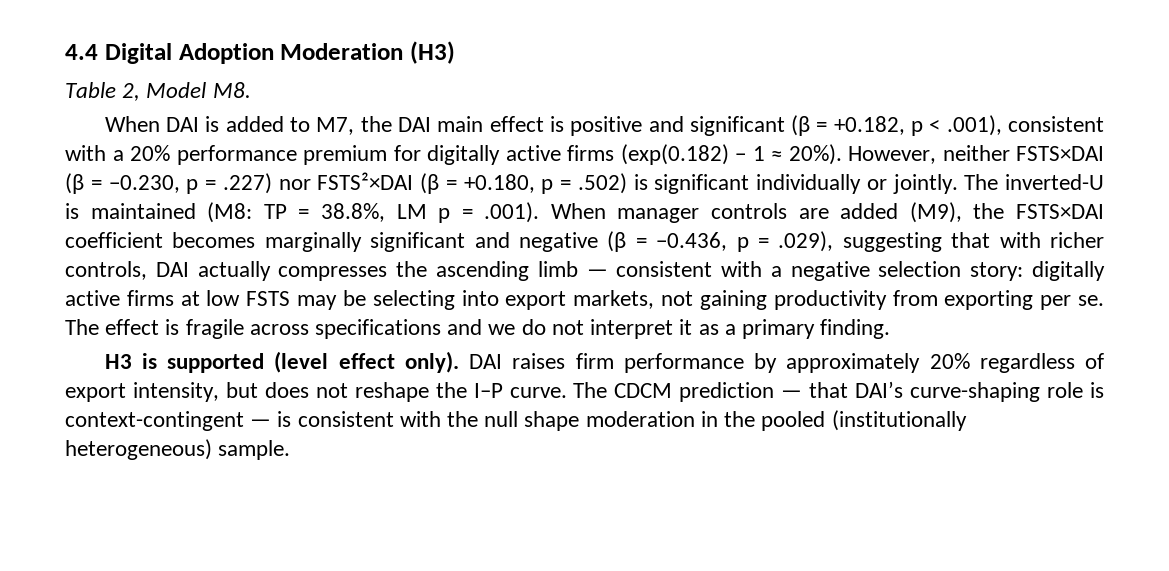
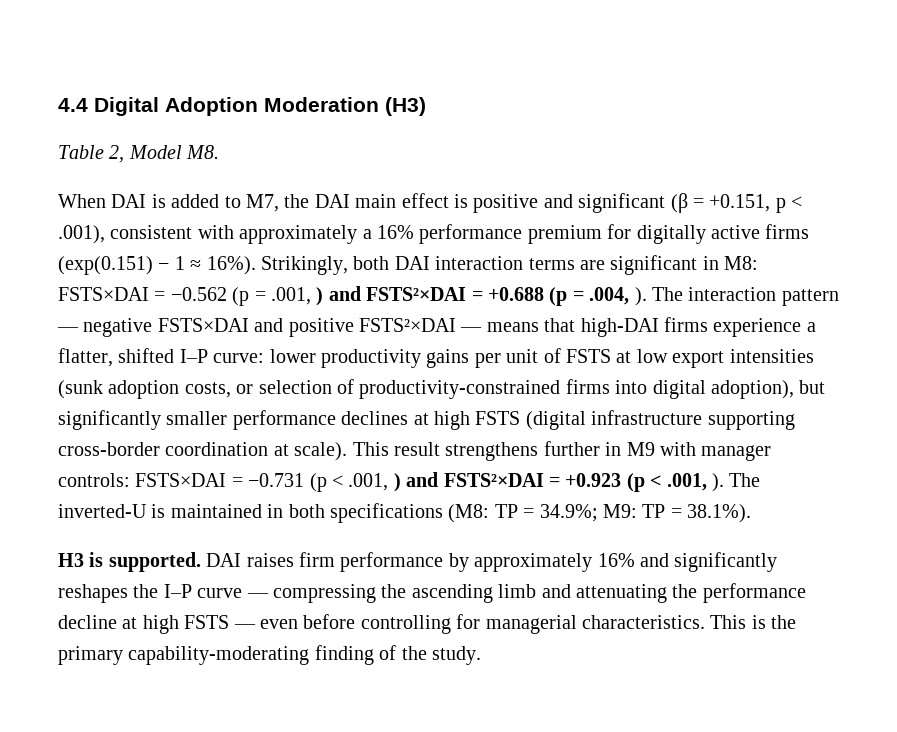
- When DAI is added to M7, the DAI main effect is positive and significant (β = +0.182, p < .001), consistent with a 20% performance premium for digitally active firms (exp(0.182) − 1 ≈ 20%). However, neither FSTS×DAI (β = −0.230, p = .227) nor FSTS²×DAI (β = +0.180, p = .502) is significant individually or jointly. The inverted-U is maintained (M8: TP = 38.8%, LM p = .001). When manager controls are added (M9), the FSTS×DAI coefficient becomes marginally significant and negative (β = −0.436, p = .029), suggesting that with richer controls, DAI actually compresses the ascending limb — consistent with a negative selection story: digitally active firms at low FSTS may be selecting into export markets, not gaining productivity from exporting per se. The effect is fragile across specifications and we do not interpret it as a primary finding.
- H3 is supported (level effect only).
+ When DAI is added to M7, the DAI main effect is positive and significant (β = +0.151, p < .001), consistent with approximately a 16% performance premium for digitally active firms (exp(0.151) − 1 ≈ 16%). Strikingly, both DAI interaction terms are significant in M8: FSTS×DAI = −0.562 (p = .001, ) and FSTS²×DAI = +0.688 (p = .004, ). The interaction pattern — negative FSTS×DAI and positive FSTS²×DAI — means that high-DAI firms experience a flatter, shifted I–P curve: lower productivity gains per unit of FSTS at low export intensities (sunk adoption costs, or selection of productivity-constrained firms into digital adoption), but significantly smaller performance declines at high FSTS (digital infrastructure supporting cross-border coordination at scale). This result strengthens further in M9 with manager controls: FSTS×DAI = −0.731 (p < .001, ) and FSTS²×DAI = +0.923 (p < .001, ). The inverted-U is maintained in both specifications (M8: TP = 34.9%; M9: TP = 38.1%).
+ H3 is supported.
- DAI raises firm performance by approximately 20% regardless of export intensity, but does not reshape the I–P curve. The CDCM prediction — that DAI’s curve-shaping role is context-contingent — is consistent with the null shape moderation in the pooled (institutionally heterogeneous) sample.
+ DAI raises firm performance by approximately 16% and significantly reshapes the I–P curve — compressing the ascending limb and attenuating the performance decline at high FSTS — even before controlling for managerial characteristics. This is the primary capability-moderating finding of the study.

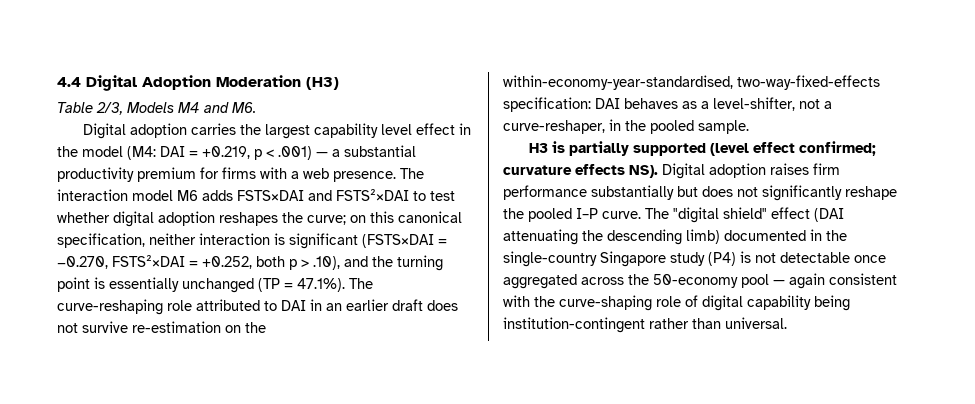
- Table 2, Model M8.
- When DAI is added to M7, the DAI main effect is positive and significant (β = +0.151, p < .001), consistent with approximately a 16% performance premium for digitally active firms (exp(0.151) − 1 ≈ 16%). Strikingly, both DAI interaction terms are significant in M8: FSTS×DAI = −0.562 (p = .001, ) and FSTS²×DAI = +0.688 (p = .004, ). The interaction pattern — negative FSTS×DAI and positive FSTS²×DAI — means that high-DAI firms experience a flatter, shifted I–P curve: lower productivity gains per unit of FSTS at low export intensities (sunk adoption costs, or selection of productivity-constrained firms into digital adoption), but significantly smaller performance declines at high FSTS (digital infrastructure supporting cross-border coordination at scale). This result strengthens further in M9 with manager controls: FSTS×DAI = −0.731 (p < .001, ) and FSTS²×DAI = +0.923 (p < .001, ). The inverted-U is maintained in both specifications (M8: TP = 34.9%; M9: TP = 38.1%).
- H3 is supported. DAI raises firm performance by approximately 16% and significantly reshapes the I–P curve — compressing the ascending limb and attenuating the performance decline at high FSTS — even before controlling for managerial characteristics. This is the primary capability-moderating finding of the study.
+ Table 2/3, Models M4 and M6.
+ Digital adoption carries the largest capability level effect in the model (M4: DAI = +0.219, p < .001) — a substantial productivity premium for firms with a web presence. The interaction model M6 adds FSTS×DAI and FSTS²×DAI to test whether digital adoption reshapes the curve; on this canonical specification, neither interaction is significant (FSTS×DAI = −0.270, FSTS²×DAI = +0.252, both p > .10), and the turning point is essentially unchanged (TP = 47.1%). The curve-reshaping role attributed to DAI in an earlier draft does not survive re-estimation on the within-economy-year-standardised, two-way-fixed-effects specification: DAI behaves as a level-shifter, not a curve-reshaper, in the pooled sample.
+ H3 is partially supported (level effect confirmed; curvature effects NS). Digital adoption raises firm performance substantially but does not significantly reshape the pooled I–P curve. The "digital shield" effect (DAI attenuating the descending limb) documented in the single-country Singapore study (P4) is not detectable once aggregated across the 50-economy pool — again consistent with the curve-shaping role of digital capability being institution-contingent rather than universal.

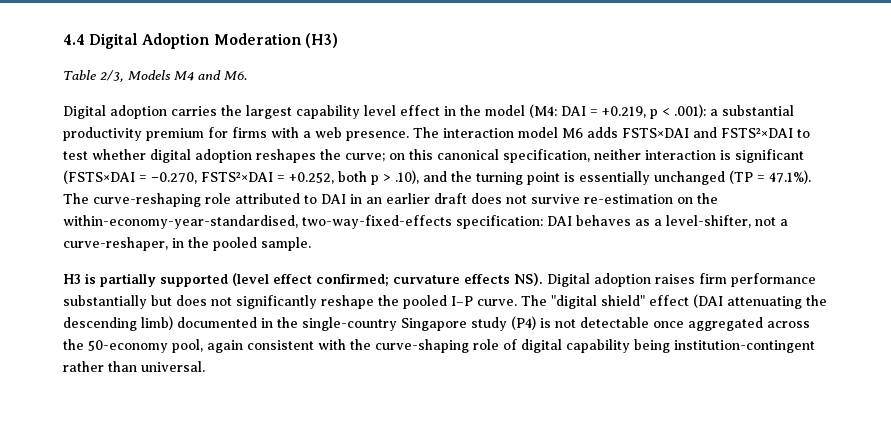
- Digital adoption carries the largest capability level effect in the model (M4: DAI = +0.219, p < .001) — a substantial productivity premium for firms with a web presence.
+ Digital adoption carries the largest capability level effect in the model (M4: DAI = +0.219, p < .001): a substantial productivity premium for firms with a web presence.
- The "digital shield" effect (DAI attenuating the descending limb) documented in the single-country Singapore study (P4) is not detectable once aggregated across the 50-economy pool — again consistent with the curve-shaping role of digital capability being institution-contingent rather than universal.
+ The "digital shield" effect (DAI attenuating the descending limb) documented in the single-country Singapore study (P4) is not detectable once aggregated across the 50-economy pool, again consistent with the curve-shaping role of digital capability being institution-contingent rather than universal.

